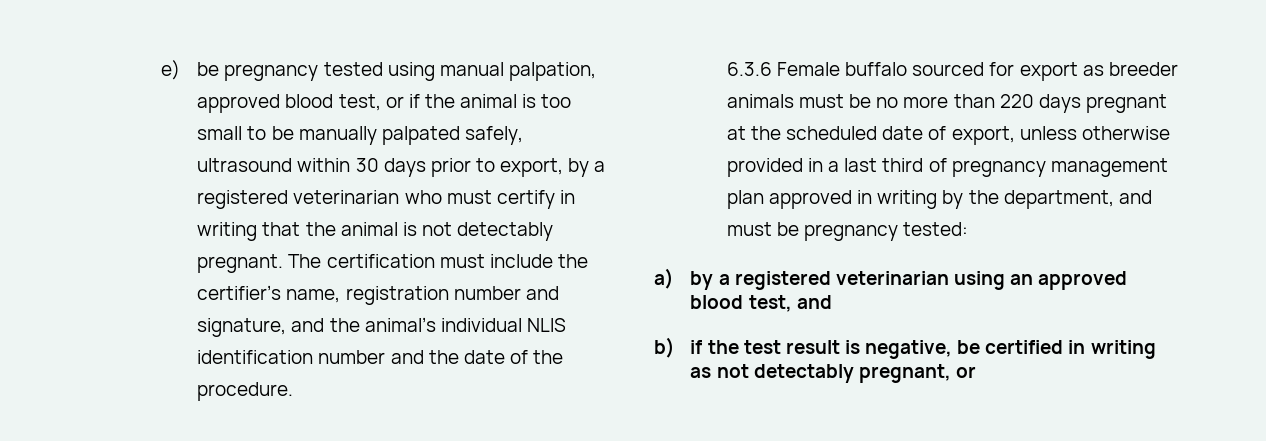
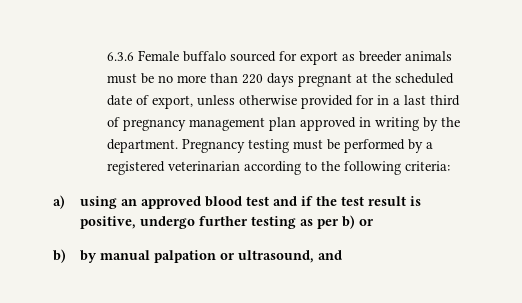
- e) be pregnancy tested using manual palpation, approved blood test, or if the animal is too small to be manually palpated safely, ultrasound within 30 days prior to export, by a registered veterinarian who must certify in writing that the animal is not detectably pregnant. The certification must include the certifier’s name, registration number and signature, and the animal’s individual NLIS identification number and the date of the procedure.
- 6.3.6 Female buffalo sourced for export as breeder animals must be no more than 220 days pregnant at the scheduled date of export, unless otherwise provided in a last third of pregnancy management plan approved in writing by the department, and must be pregnancy tested:
- a) by a registered veterinarian using an approved blood test, and
- b) if the test result is negative, be certified in writing as not detectably pregnant, or
+ 6.3.6 Female buffalo sourced for export as breeder animals must be no more than 220 days pregnant at the scheduled date of export, unless otherwise provided for in a last third of pregnancy management plan approved in writing by the department. Pregnancy testing must be performed by a registered veterinarian according to the following criteria:
+ a) using an approved blood test and if the test result is positive, undergo further testing as per b) or
+ b) by manual palpation or ultrasound, and

